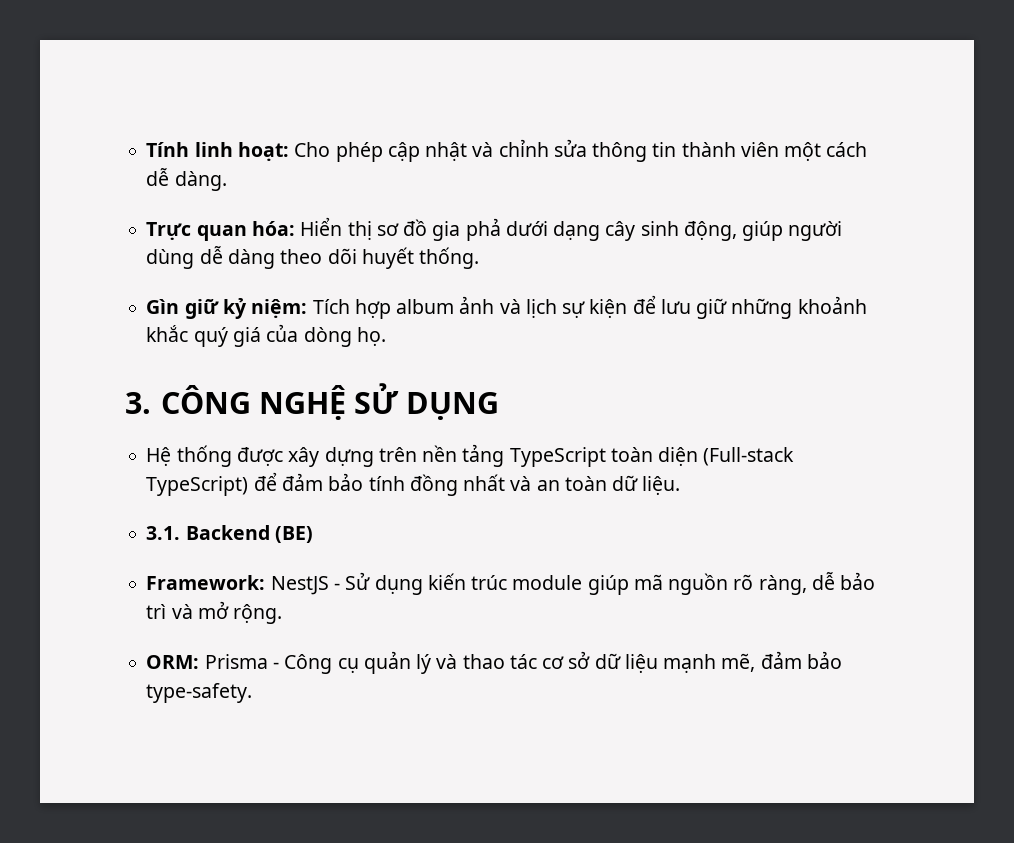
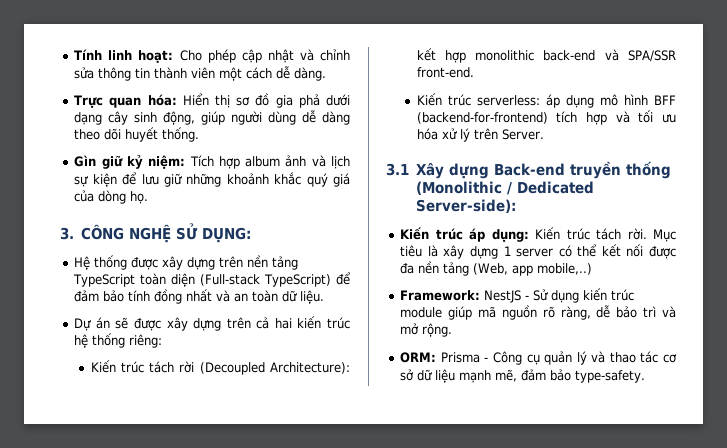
- 3. CÔNG NGHỆ SỬ DỤNG
+ 3. CÔNG NGHỆ SỬ DỤNG:
- 3.1. Backend (BE)
+ Dự án sẽ được xây dựng trên cả hai kiến trúc hệ thống riêng:
+ Kiến trúc tách rời (Decoupled Architecture): kết hợp monolithic back-end và SPA/SSR front-end.
+ Kiến trúc serverless: áp dụng mô hình BFF (backend-for-frontend) tích hợp và tối ưu hóa xử lý trên Server.
+ 3.1 Xây dựng Back-end truyền thống (Monolithic / Dedicated Server-side):
+ Kiến trúc áp dụng: Kiến trúc tách rời. Mục tiêu là xây dựng 1 server có thể kết nối được đa nền tảng (Web, app mobile,..)

